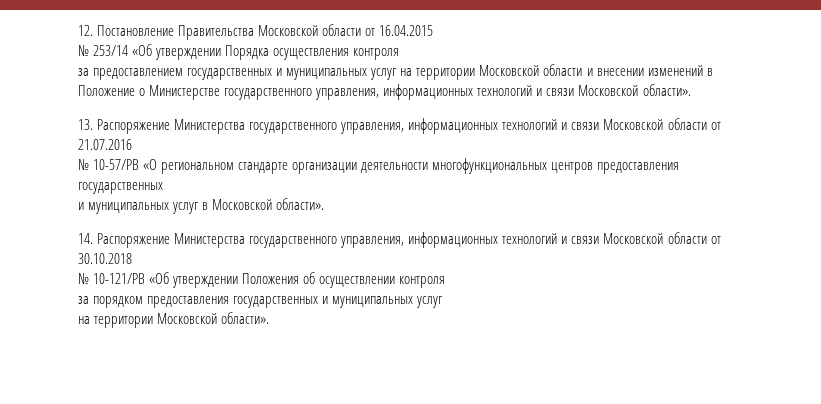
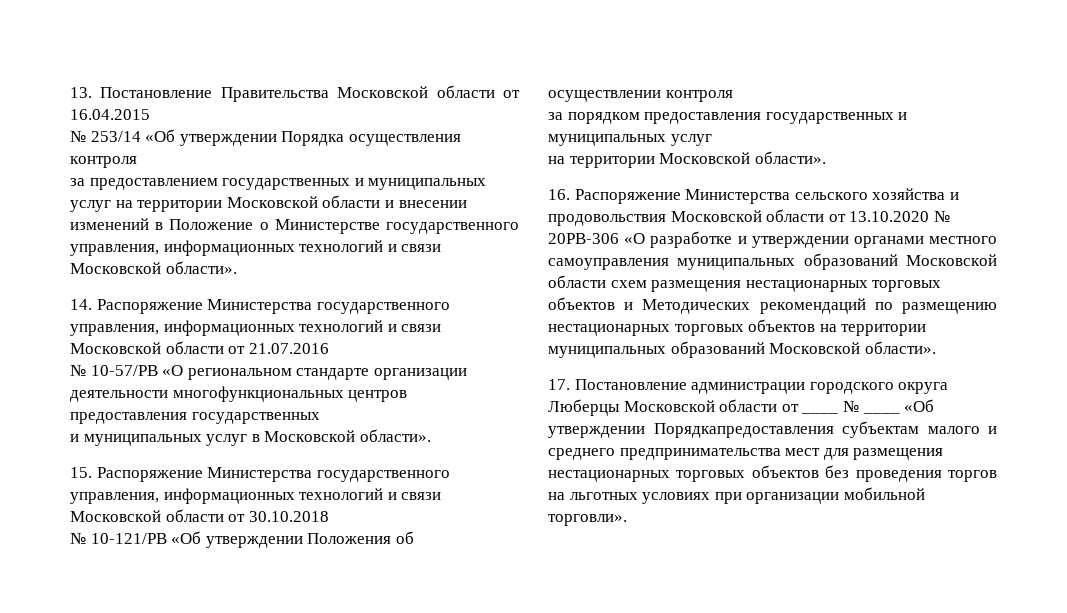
- 12. Постановление Правительства Московской области от 16.04.2015
+ 13. Постановление Правительства Московской области от 16.04.2015
- 13. Распоряжение Министерства государственного управления, информационных технологий и связи Московской области от 21.07.2016
+ 14. Распоряжение Министерства государственного управления, информационных технологий и связи Московской области от 21.07.2016
- 14. Распоряжение Министерства государственного управления, информационных технологий и связи Московской области от 30.10.2018
+ 15. Распоряжение Министерства государственного управления, информационных технологий и связи Московской области от 30.10.2018
+ 16. Распоряжение Министерства сельского хозяйства и продовольствия Московской области от 13.10.2020 № 20РВ-306 «О разработке и утверждении органами местного самоуправления муниципальных образований Московской области схем размещения нестационарных торговых объектов и Методических рекомендаций по размещению нестационарных торговых объектов на территории муниципальных образований Московской области».
+ 17. Постановление администрации городского округа Люберцы Московской области от ____ № ____ «Об утверждении Порядкапредоставления субъектам малого и среднего предпринимательства мест для размещения нестационарных торговых объектов без проведения торгов на льготных условиях при организации мобильной торговли».

